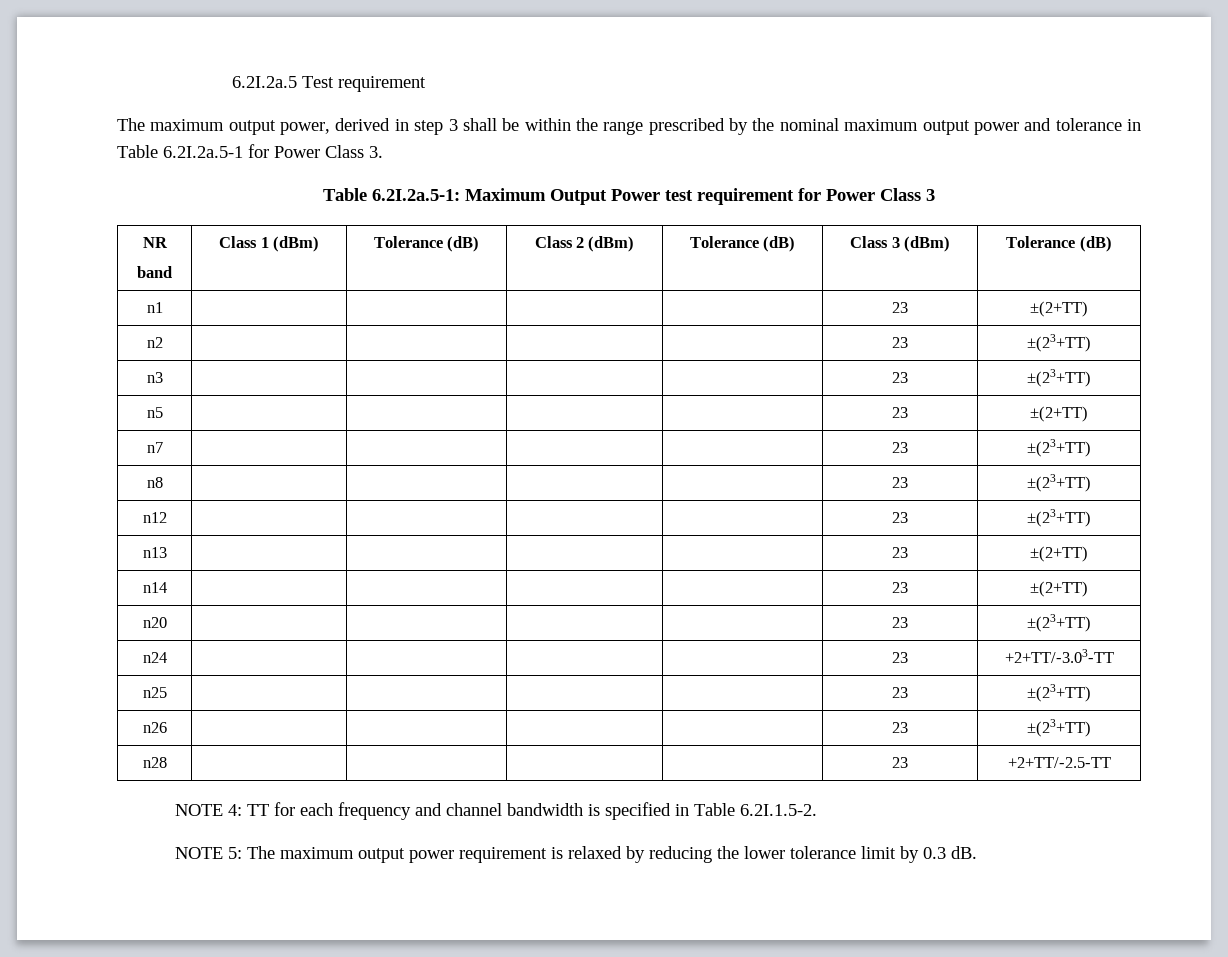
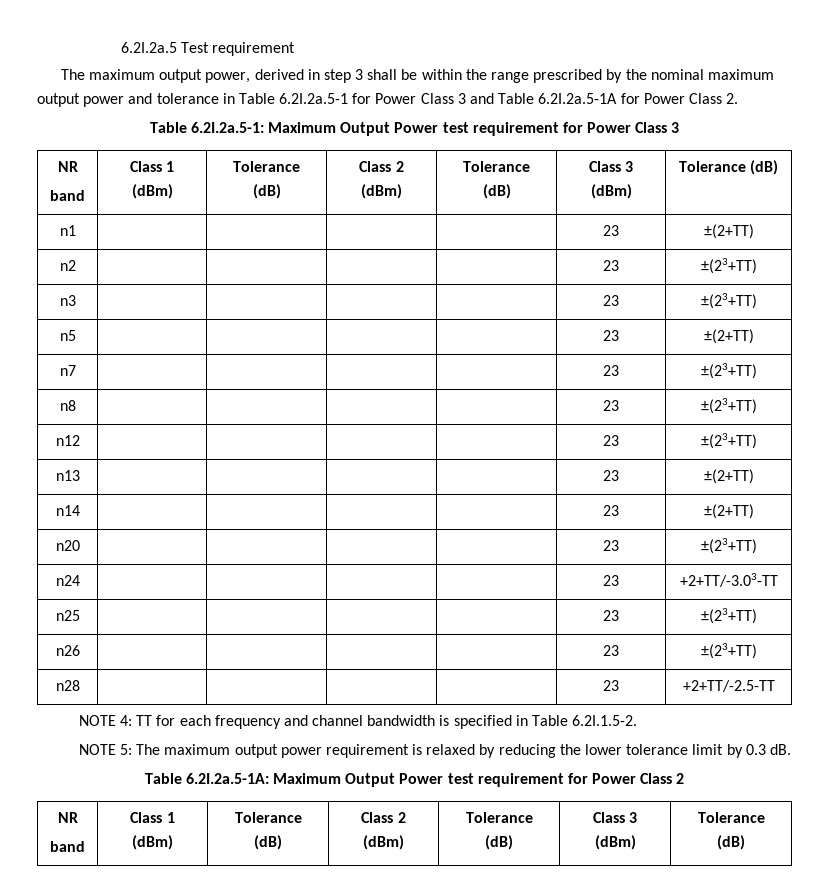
- The maximum output power, derived in step 3 shall be within the range prescribed by the nominal maximum output power and tolerance in Table 6.2I.2a.5-1 for Power Class 3.
+ The maximum output power, derived in step 3 shall be within the range prescribed by the nominal maximum output power and tolerance in Table 6.2I.2a.5-1 for Power Class 3 and Table 6.2I.2a.5-1A for Power Class 2.
+ Table 6.2I.2a.5-1A: Maximum Output Power test requirement for Power Class 2
+ NR
+ band | Class 1 (dBm) | Tolerance (dB) | Class 2 (dBm) | Tolerance (dB) | Class 3 (dBm) | Tolerance (dB)

